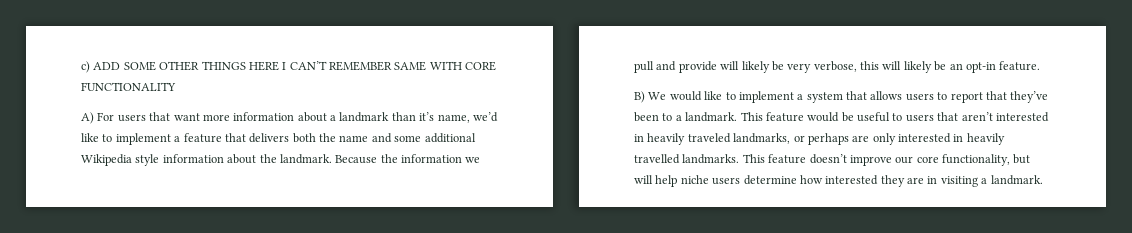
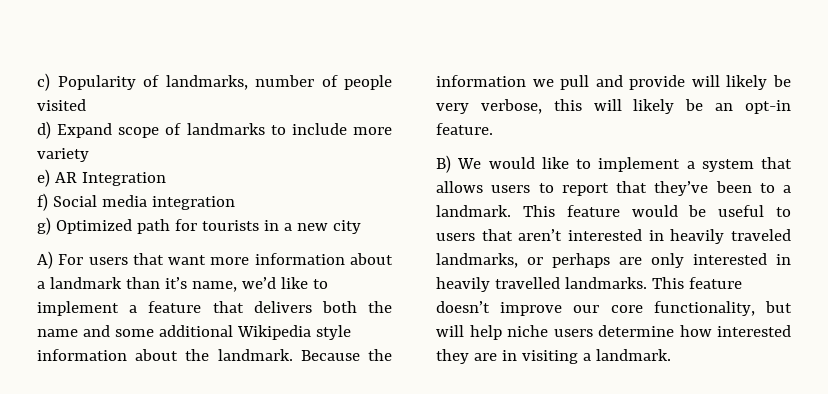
- c) ADD SOME OTHER THINGS HERE I CAN’T REMEMBER SAME WITH CORE FUNCTIONALITY
+ c) Popularity of landmarks, number of people visited
+ d) Expand scope of landmarks to include more variety
+ e) AR Integration
+ f) Social media integration
+ g) Optimized path for tourists in a new city

